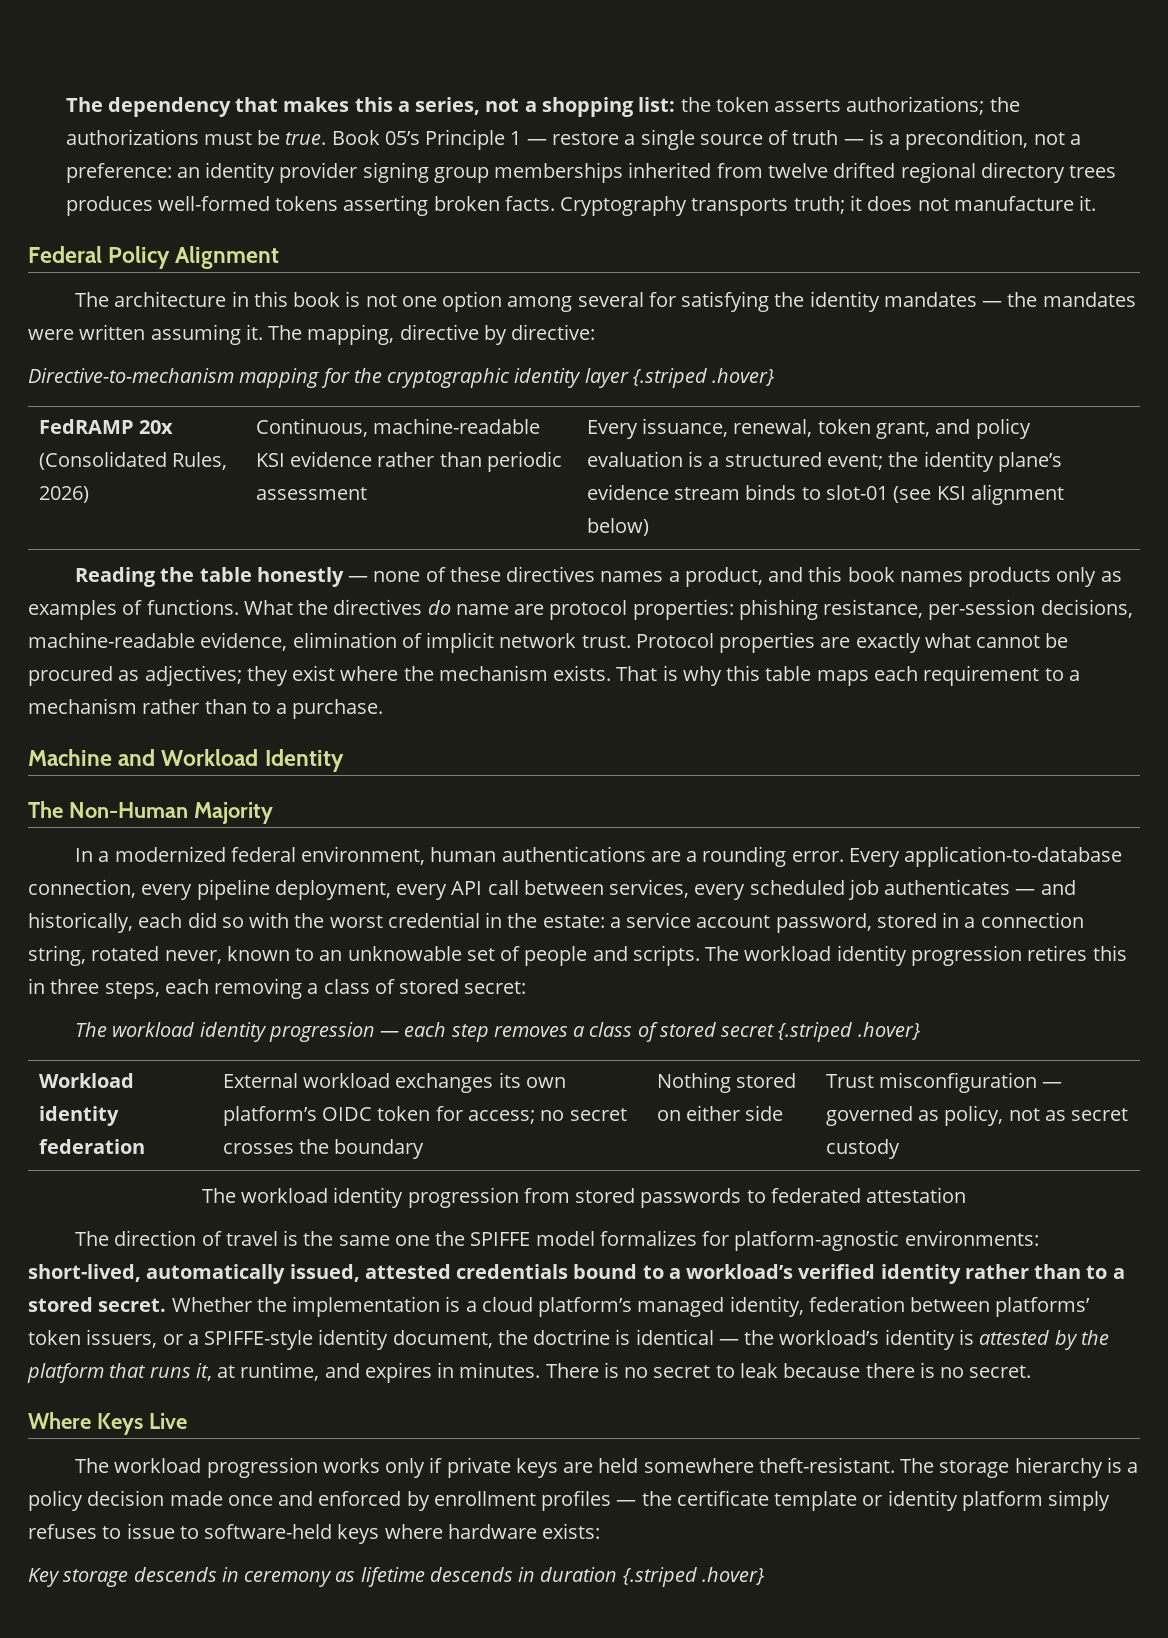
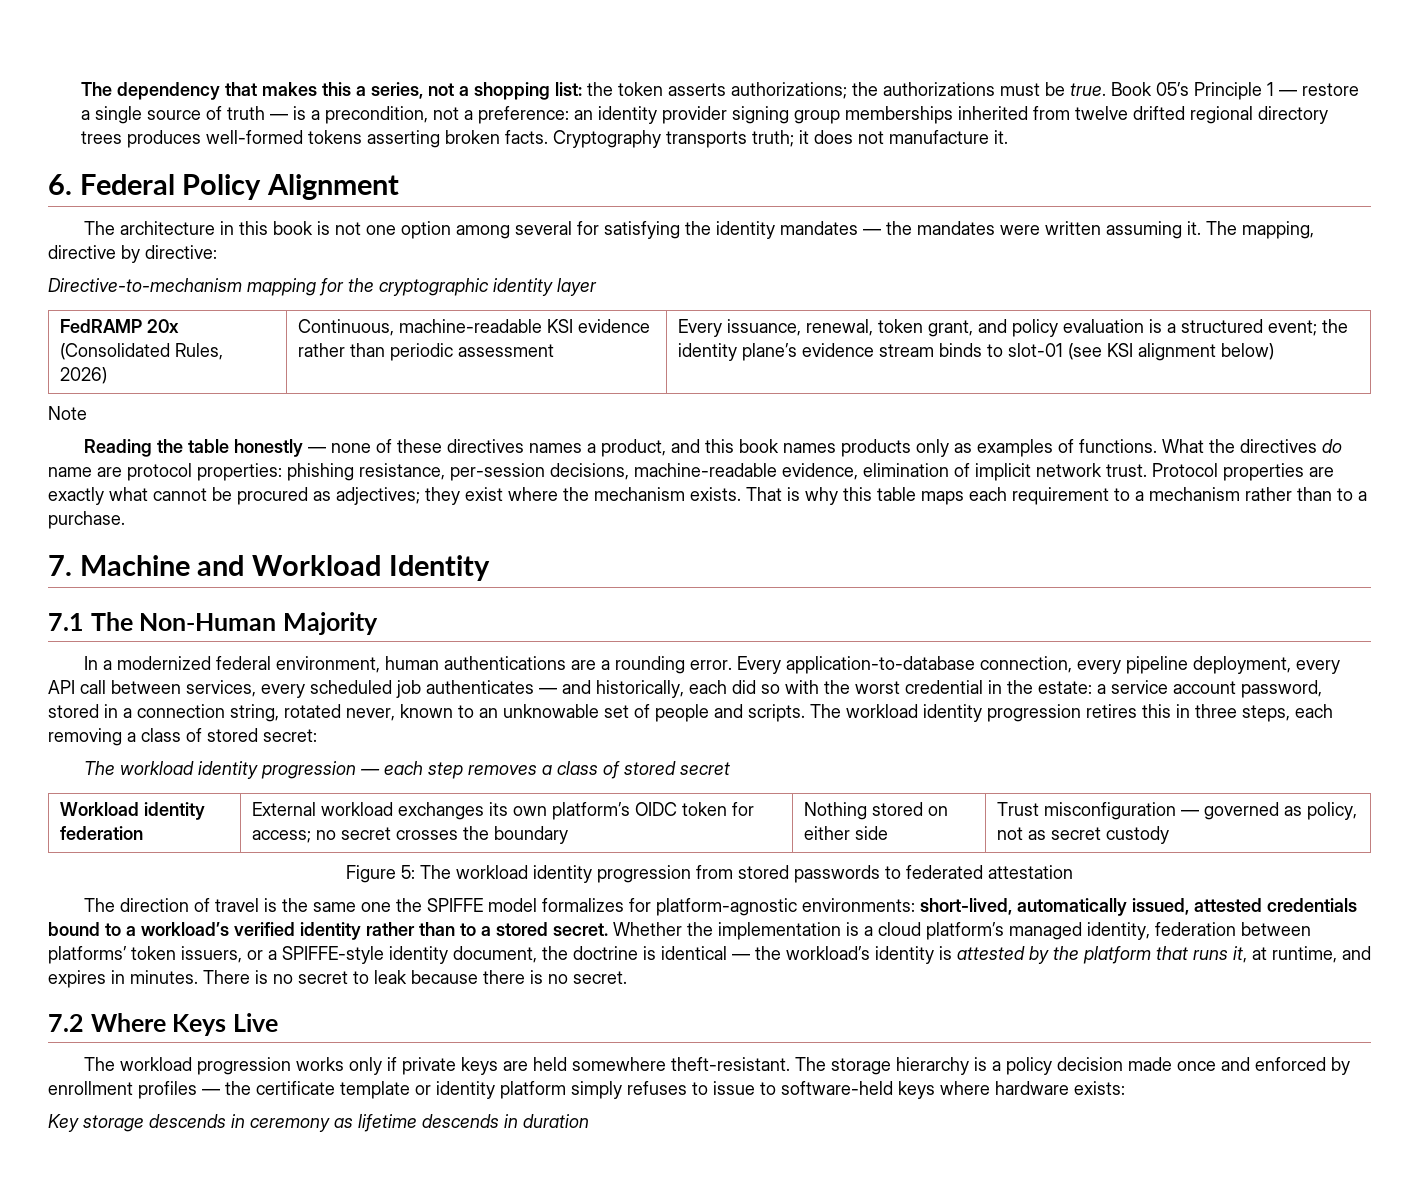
- Federal Policy Alignment
+ 6. Federal Policy Alignment
- Directive-to-mechanism mapping for the cryptographic identity layer {.striped .hover}
+ Directive-to-mechanism mapping for the cryptographic identity layer
+ Note
- Machine and Workload Identity
+ 7. Machine and Workload Identity
- The Non-Human Majority
+ 7.1 The Non-Human Majority
- The workload identity progression — each step removes a class of stored secret {.striped .hover}
+ The workload identity progression — each step removes a class of stored secret
- The workload identity progression from stored passwords to federated attestation
+ Figure 5: The workload identity progression from stored passwords to federated attestation
- Where Keys Live
+ 7.2 Where Keys Live
- Key storage descends in ceremony as lifetime descends in duration {.striped .hover}
+ Key storage descends in ceremony as lifetime descends in duration

